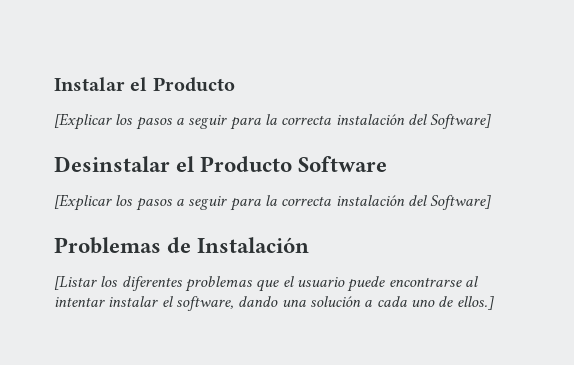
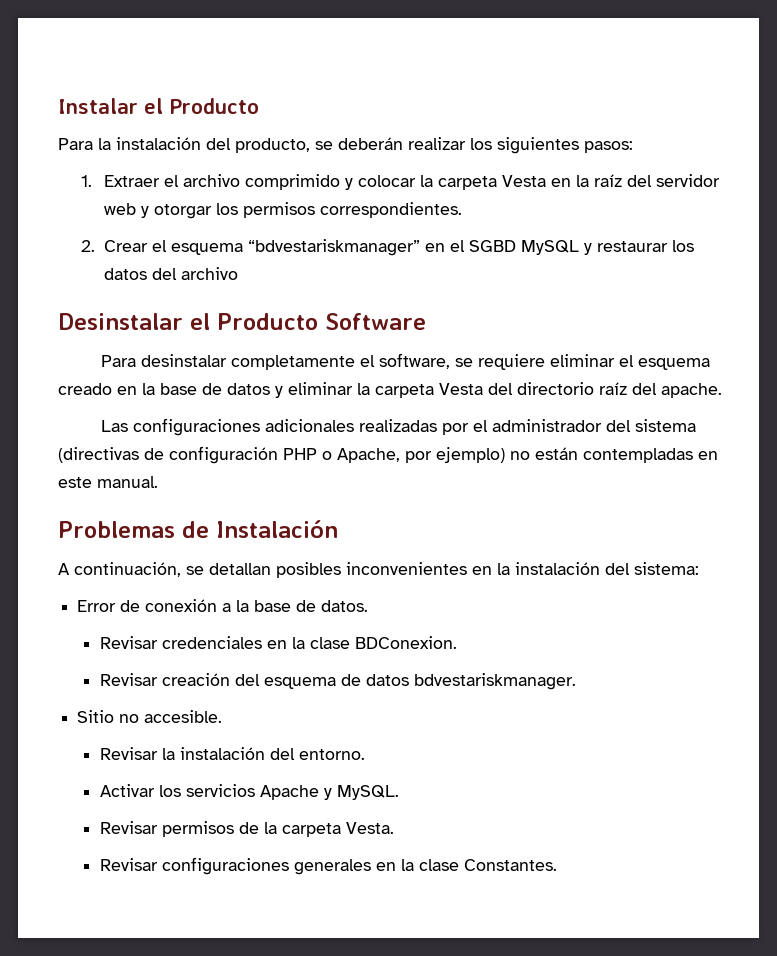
  Instalar el Producto
- [Explicar los pasos a seguir para la correcta instalación del Software]
+ Para la instalación del producto, se deberán realizar los siguientes pasos:
+ 1. Extraer el archivo comprimido y colocar la carpeta Vesta en la raíz del servidor web y otorgar los permisos correspondientes.
+ 2. Crear el esquema “bdvestariskmanager” en el SGBD MySQL y restaurar los datos del archivo
  Desinstalar el Producto Software
- [Explicar los pasos a seguir para la correcta instalación del Software]
+ Para desinstalar completamente el software, se requiere eliminar el esquema creado en la base de datos y eliminar la carpeta Vesta del directorio raíz del apache.
+ Las configuraciones adicionales realizadas por el administrador del sistema (directivas de configuración PHP o Apache, por ejemplo) no están contempladas en este manual.
  Problemas de Instalación
- [Listar los diferentes problemas que el usuario puede encontrarse al intentar instalar el software, dando una solución a cada uno de ellos.]
+ A continuación, se detallan posibles inconvenientes en la instalación del sistema:
+ Error de conexión a la base de datos.
+ Revisar credenciales en la clase BDConexion.
+ Revisar creación del esquema de datos bdvestariskmanager.
+ Sitio no accesible.
+ Revisar la instalación del entorno.
+ Activar los servicios Apache y MySQL.
+ Revisar permisos de la carpeta Vesta.
+ Revisar configuraciones generales en la clase Constantes.

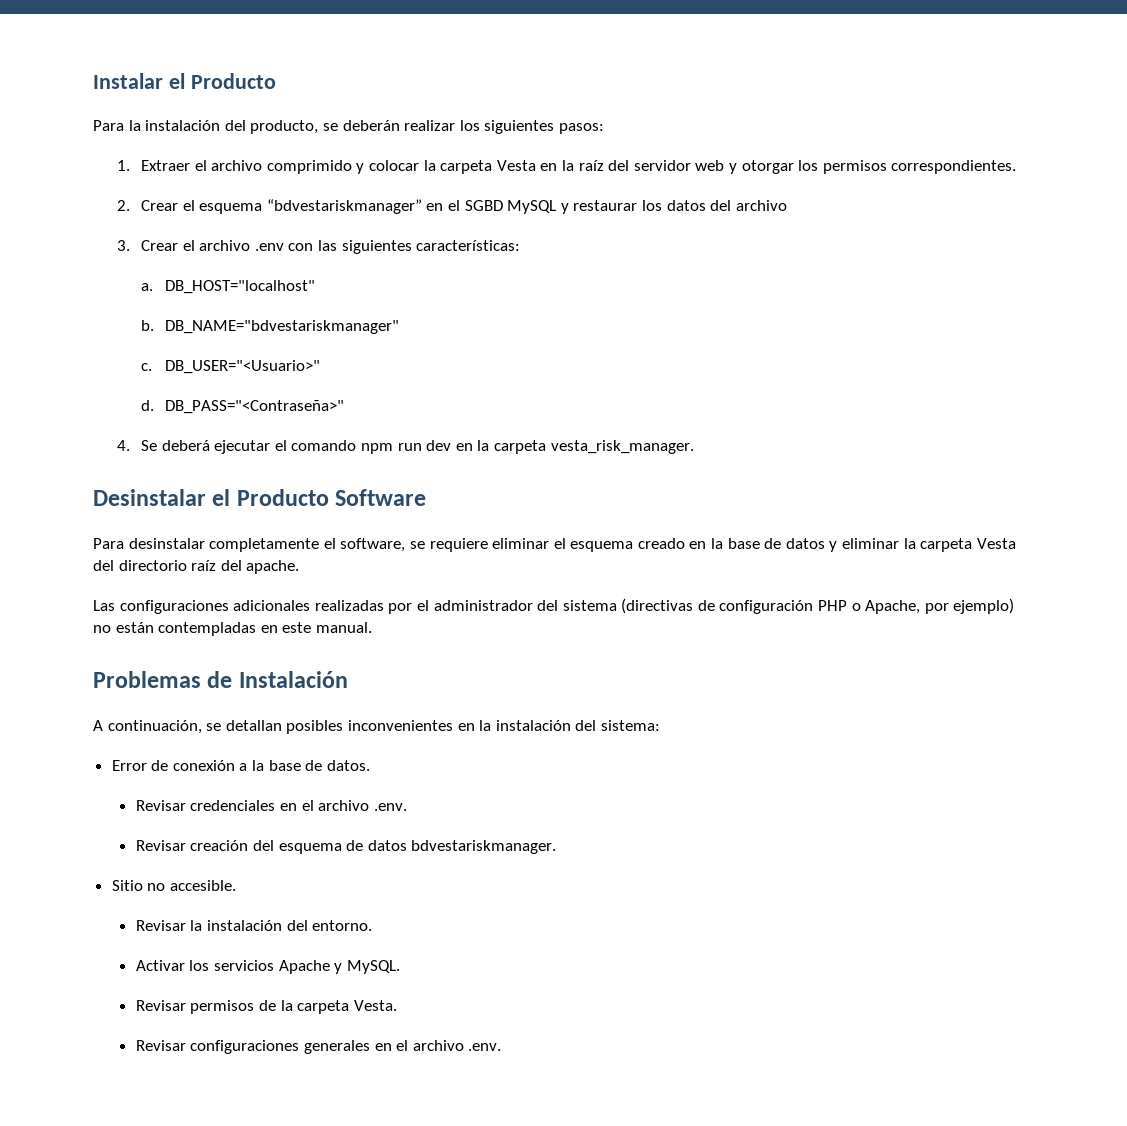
+ 3. Crear el archivo .env con las siguientes características:
+ a. DB_HOST="localhost"
+ b. DB_NAME="bdvestariskmanager"
+ c. DB_USER="<Usuario>"
+ d. DB_PASS="<Contraseña>"
+ 4. Se deberá ejecutar el comando npm run dev en la carpeta vesta_risk_manager.
- Revisar credenciales en la clase BDConexion.
+ Revisar credenciales en el archivo .env.
- Revisar configuraciones generales en la clase Constantes.
+ Revisar configuraciones generales en el archivo .env.

